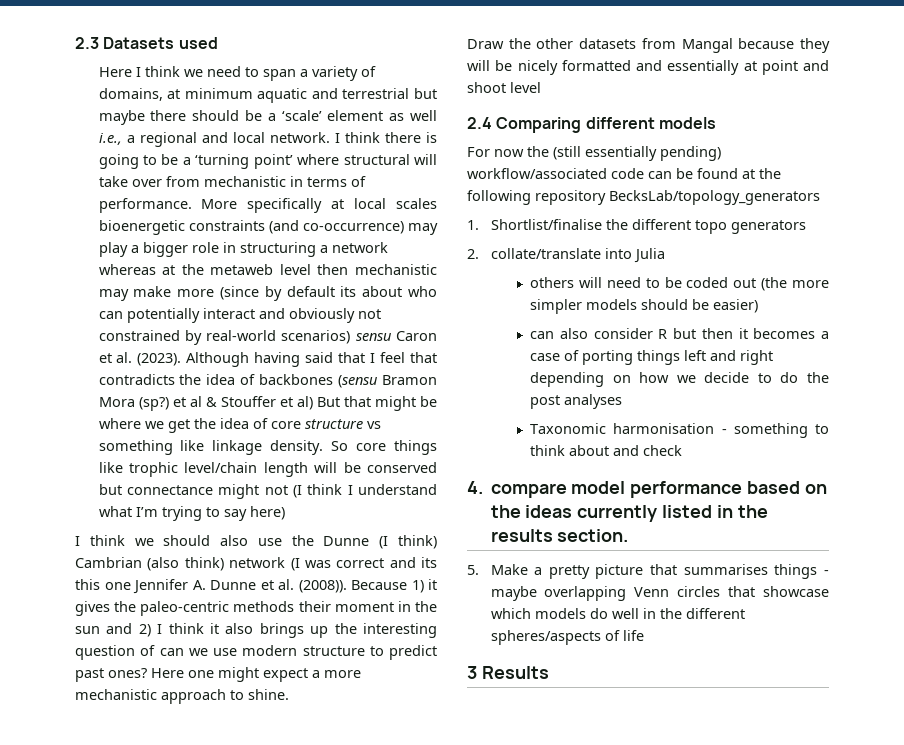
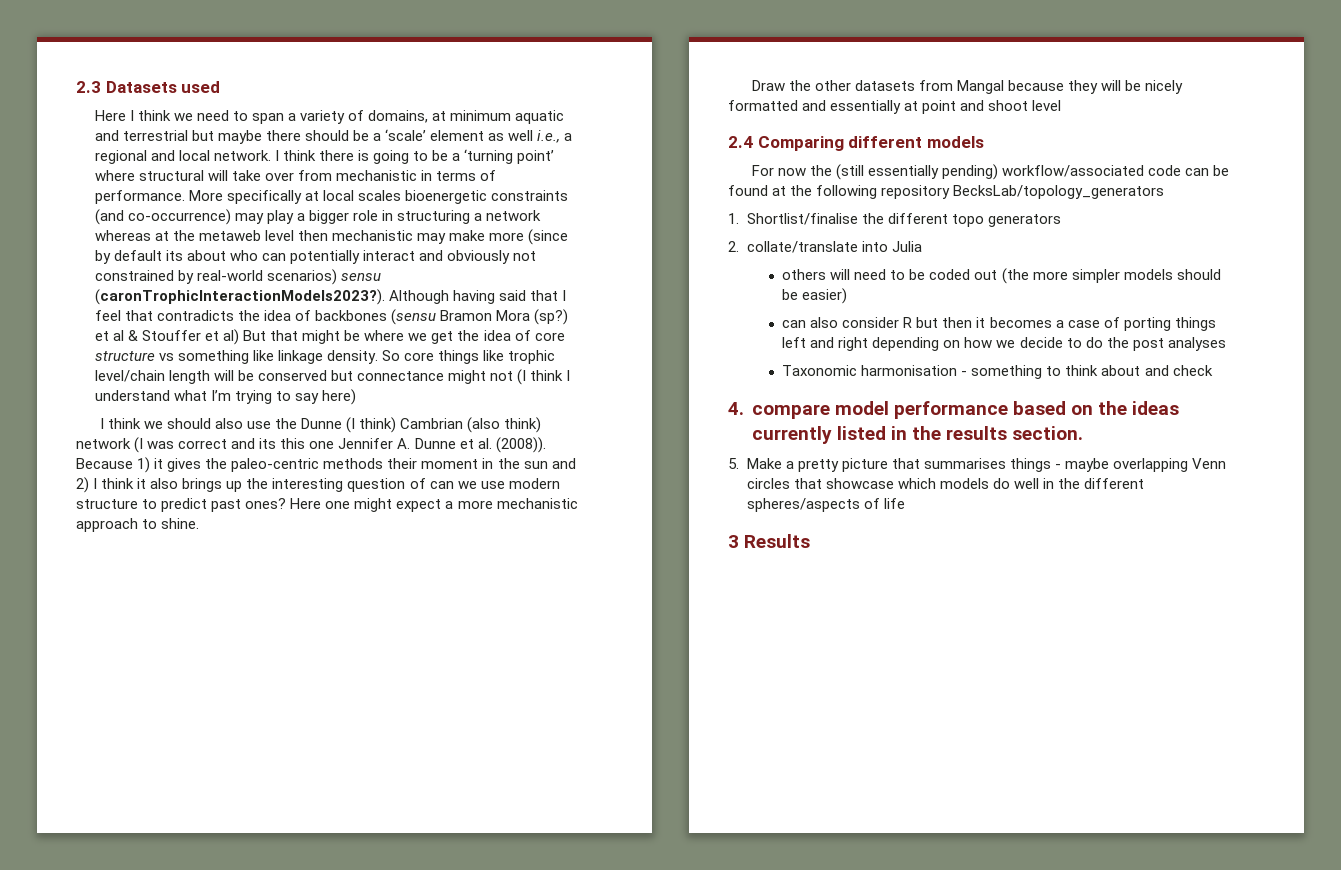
- More specifically at local scales bioenergetic constraints (and co-occurrence) may play a bigger role in structuring a network whereas at the metaweb level then mechanistic may make more (since by default its about who can potentially interact and obviously not constrained by real-world scenarios) sensu Caron et al. (2023).
+ More specifically at local scales bioenergetic constraints (and co-occurrence) may play a bigger role in structuring a network whereas at the metaweb level then mechanistic may make more (since by default its about who can potentially interact and obviously not constrained by real-world scenarios) sensu (caronTrophicInteractionModels2023?).

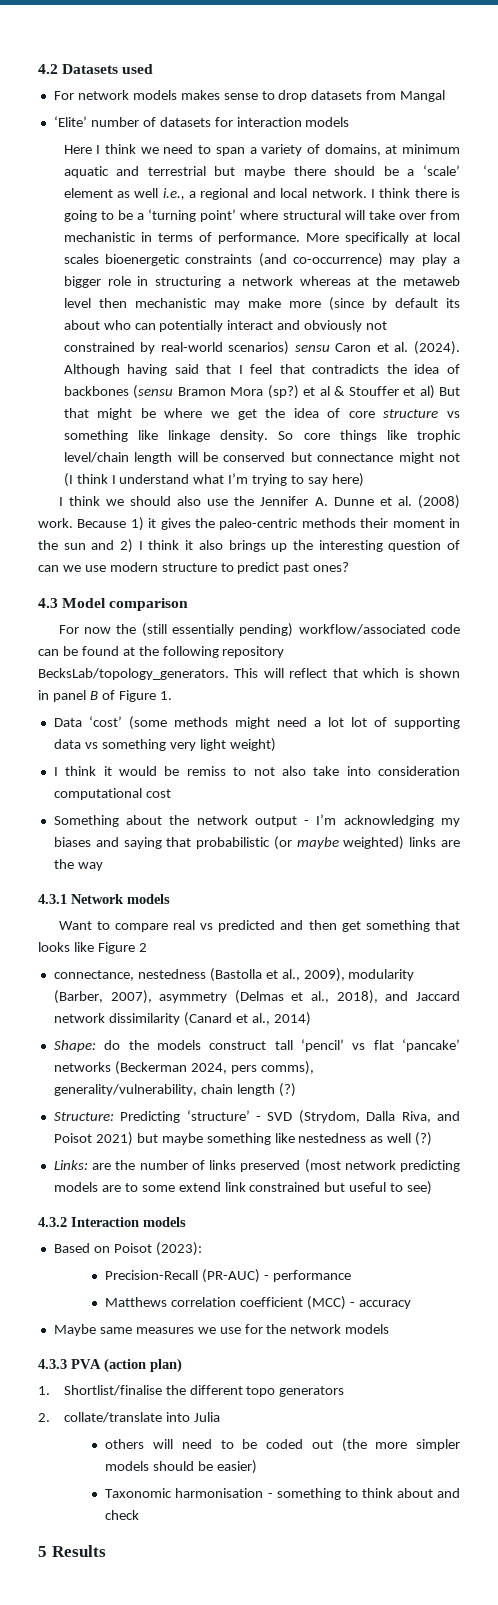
- 2.3 Datasets used
+ 4.2 Datasets used
+ For network models makes sense to drop datasets from Mangal
+ ‘Elite’ number of datasets for interaction models
- More specifically at local scales bioenergetic constraints (and co-occurrence) may play a bigger role in structuring a network whereas at the metaweb level then mechanistic may make more (since by default its about who can potentially interact and obviously not constrained by real-world scenarios) sensu (caronTrophicInteractionModels2023?).
+ More specifically at local scales bioenergetic constraints (and co-occurrence) may play a bigger role in structuring a network whereas at the metaweb level then mechanistic may make more (since by default its about who can potentially interact and obviously not constrained by real-world scenarios) sensu Caron et al. (2024).
- I think we should also use the Dunne (I think) Cambrian (also think) network (I was correct and its this one Jennifer A. Dunne et al. (2008)).
+ I think we should also use the Jennifer A. Dunne et al. (2008) work.
- Because 1) it gives the paleo-centric methods their moment in the sun and 2) I think it also brings up the interesting question of can we use modern structure to predict past ones? Here one might expect a more mechanistic approach to shine.
- Draw the other datasets from Mangal because they will be nicely formatted and essentially at point and shoot level
- 2.4 Comparing different models
+ Because 1) it gives the paleo-centric methods their moment in the sun and 2) I think it also brings up the interesting question of can we use modern structure to predict past ones?
+ 4.3 Model comparison
- For now the (still essentially pending) workflow/associated code can be found at the following repository BecksLab/topology_generators
+ For now the (still essentially pending) workflow/associated code can be found at the following repository BecksLab/topology_generators. This will reflect that which is shown in panel B of Figure 1.
+ Data ‘cost’ (some methods might need a lot lot of supporting data vs something very light weight)
+ I think it would be remiss to not also take into consideration computational cost
+ Something about the network output - I’m acknowledging my biases and saying that probabilistic (or maybe weighted) links are the way
+ 4.3.1 Network models
+ Want to compare real vs predicted and then get something that looks like Figure 2
+ connectance, nestedness (Bastolla et al., 2009), modularity (Barber, 2007), asymmetry (Delmas et al., 2018), and Jaccard network dissimilarity (Canard et al., 2014)
+ Shape: do the models construct tall ‘pencil’ vs flat ‘pancake’ networks (Beckerman 2024, pers comms), generality/vulnerability, chain length (?)
+ Structure: Predicting ‘structure’ - SVD (Strydom, Dalla Riva, and Poisot 2021) but maybe something like nestedness as well (?)
+ Links: are the number of links preserved (most network predicting models are to some extend link constrained but useful to see)
+ 4.3.2 Interaction models
+ Based on Poisot (2023):
+ Precision-Recall (PR-AUC) - performance
+ Matthews correlation coefficient (MCC) - accuracy
+ Maybe same measures we use for the network models
+ 4.3.3 PVA (action plan)
- can also consider R but then it becomes a case of porting things left and right depending on how we decide to do the post analyses
- 4. compare model performance based on the ideas currently listed in the results section.
- 5. Make a pretty picture that summarises things - maybe overlapping Venn circles that showcase which models do well in the different spheres/aspects of life
- 3 Results
+ 5 Results

